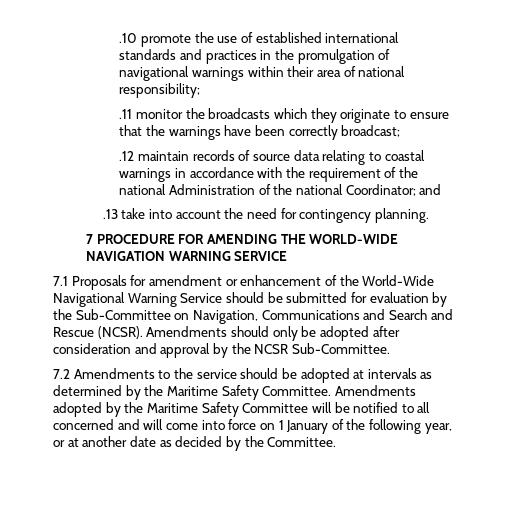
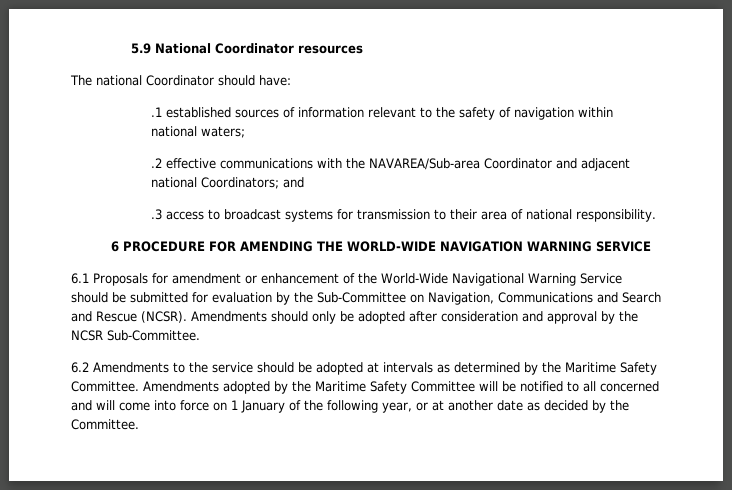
- .10 promote the use of established international standards and practices in the promulgation of navigational warnings within their area of national responsibility;
- .11 monitor the broadcasts which they originate to ensure that the warnings have been correctly broadcast;
- .12 maintain records of source data relating to coastal warnings in accordance with the requirement of the national Administration of the national Coordinator; and
- .13 take into account the need for contingency planning.
- 7 PROCEDURE FOR AMENDING THE WORLD-WIDE NAVIGATION WARNING SERVICE
+ 5.9 National Coordinator resources
+ The national Coordinator should have:
+ .1 established sources of information relevant to the safety of navigation within national waters;
+ .2 effective communications with the NAVAREA/Sub-area Coordinator and adjacent national Coordinators; and
+ .3 access to broadcast systems for transmission to their area of national responsibility.
+ 6 PROCEDURE FOR AMENDING THE WORLD-WIDE NAVIGATION WARNING SERVICE
- 7.1 Proposals for amendment or enhancement of the World-Wide Navigational Warning Service should be submitted for evaluation by the Sub-Committee on Navigation, Communications and Search and Rescue (NCSR).
+ 6.1 Proposals for amendment or enhancement of the World-Wide Navigational Warning Service should be submitted for evaluation by the Sub-Committee on Navigation, Communications and Search and Rescue (NCSR).
- 7.2 Amendments to the service should be adopted at intervals as determined by the Maritime Safety Committee.
+ 6.2 Amendments to the service should be adopted at intervals as determined by the Maritime Safety Committee.

